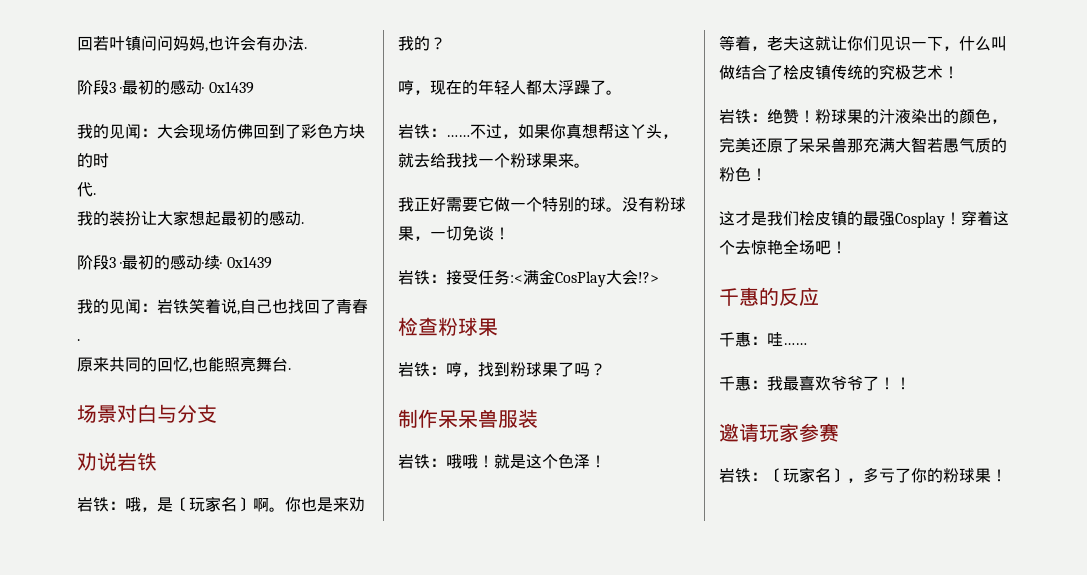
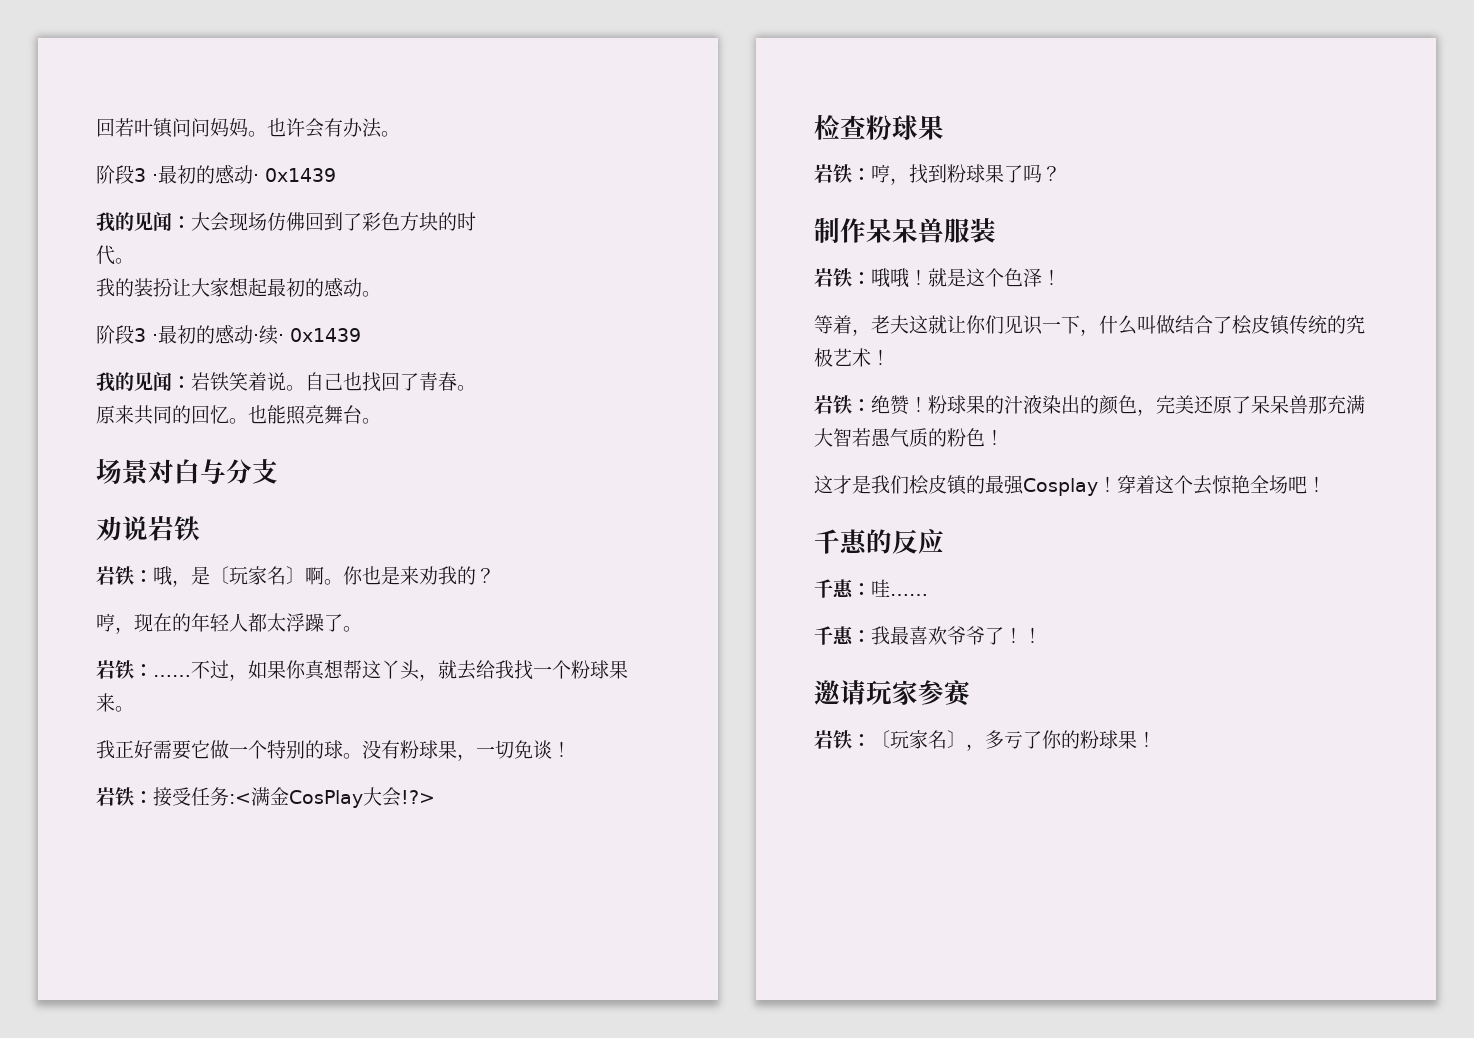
- 回若叶镇问问妈妈,也许会有办法.
+ 回若叶镇问问妈妈。也许会有办法。
- 代.
+ 代。
- 我的装扮让大家想起最初的感动.
+ 我的装扮让大家想起最初的感动。
- 我的见闻：岩铁笑着说,自己也找回了青春.
+ 我的见闻：岩铁笑着说。自己也找回了青春。
- 原来共同的回忆,也能照亮舞台.
+ 原来共同的回忆。也能照亮舞台。

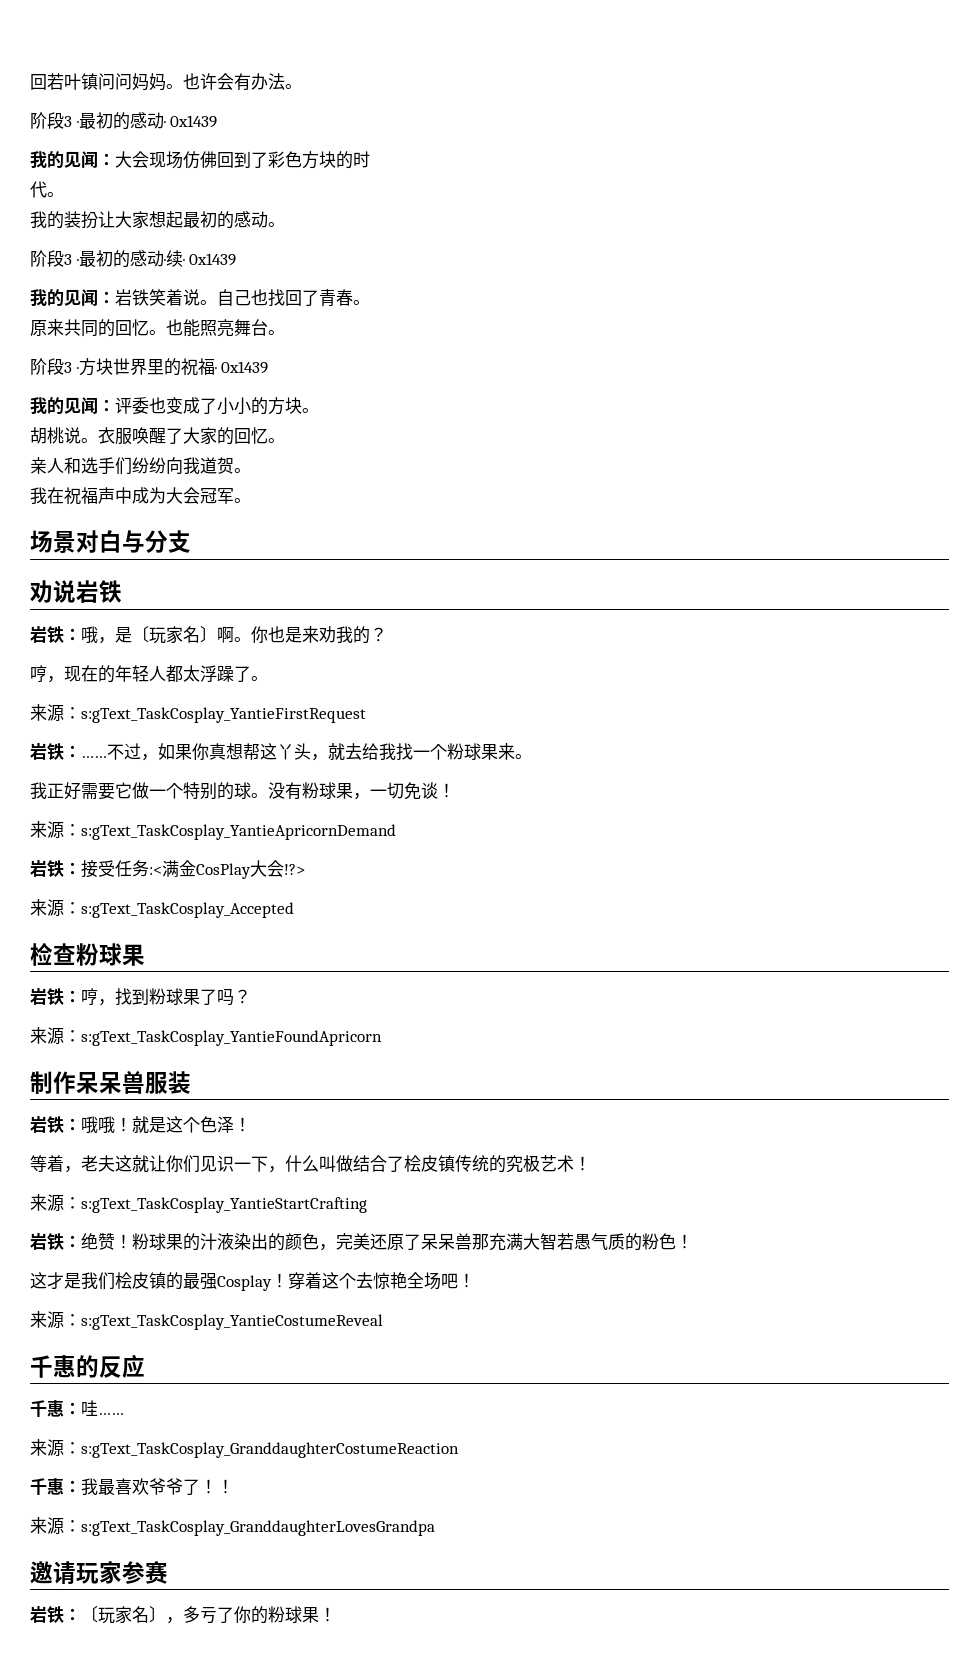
+ 阶段3 ·方块世界里的祝福· 0x1439
+ 我的见闻：评委也变成了小小的方块。
+ 胡桃说。衣服唤醒了大家的回忆。
+ 亲人和选手们纷纷向我道贺。
+ 我在祝福声中成为大会冠军。
+ 来源：s:gText_TaskCosplay_YantieFirstRequest
+ 来源：s:gText_TaskCosplay_YantieApricornDemand
+ 来源：s:gText_TaskCosplay_Accepted
+ 来源：s:gText_TaskCosplay_YantieFoundApricorn
+ 来源：s:gText_TaskCosplay_YantieStartCrafting
+ 来源：s:gText_TaskCosplay_YantieCostumeReveal
+ 来源：s:gText_TaskCosplay_GranddaughterCostumeReaction
+ 来源：s:gText_TaskCosplay_GranddaughterLovesGrandpa

